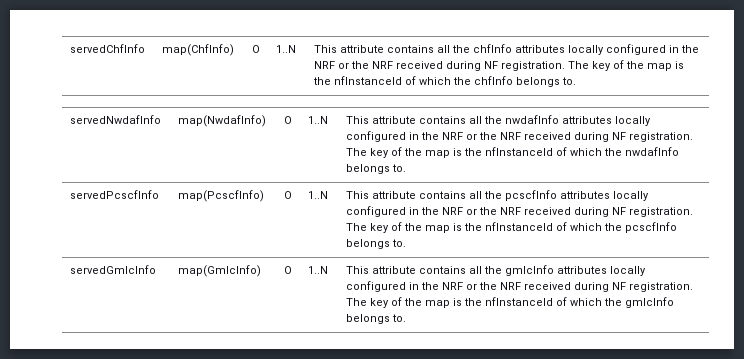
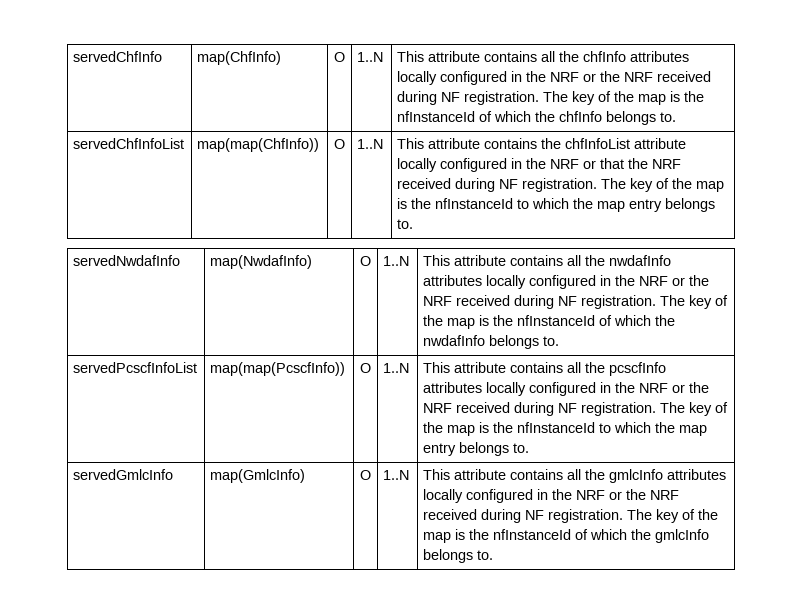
+ servedChfInfoList | map(map(ChfInfo)) | O | 1..N | This attribute contains the chfInfoList attribute locally configured in the NRF or that the NRF received during NF registration. The key of the map is the nfInstanceId to which the map entry belongs to.
- servedPcscfInfo | map(PcscfInfo) | O | 1..N | This attribute contains all the pcscfInfo attributes locally configured in the NRF or the NRF received during NF registration. The key of the map is the nfInstanceId of which the pcscfInfo belongs to.
+ servedPcscfInfoList | map(map(PcscfInfo)) | O | 1..N | This attribute contains all the pcscfInfo attributes locally configured in the NRF or the NRF received during NF registration. The key of the map is the nfInstanceId to which the map entry belongs to.

